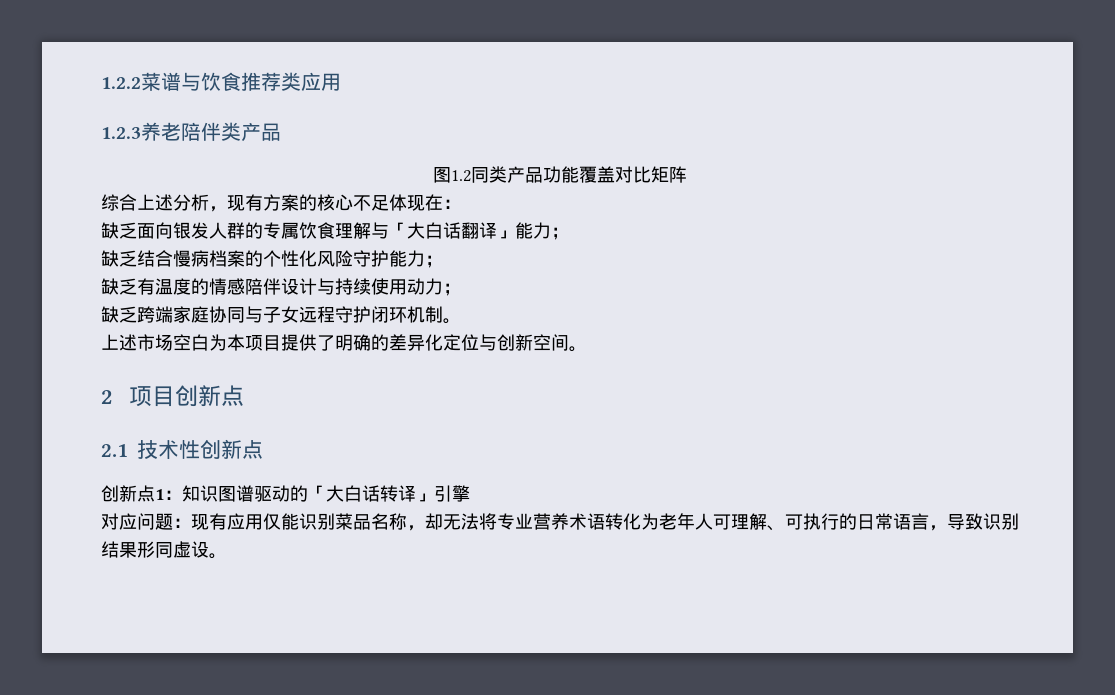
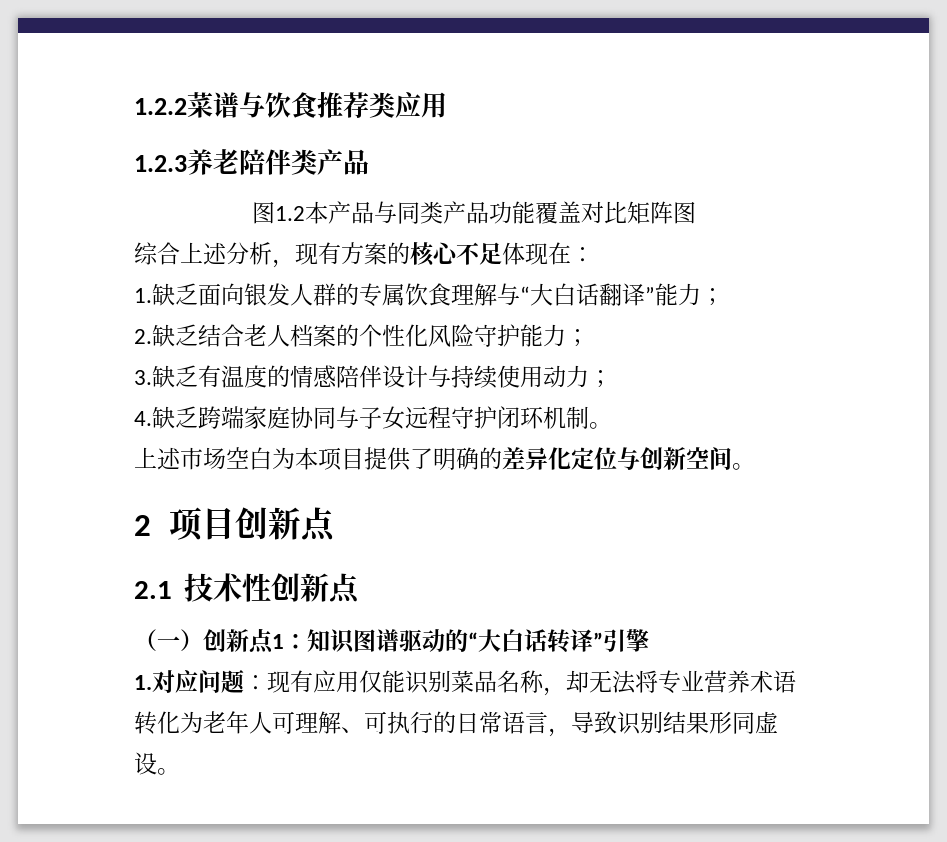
- 图1.2同类产品功能覆盖对比矩阵
+ 图1.2本产品与同类产品功能覆盖对比矩阵图
- 缺乏面向银发人群的专属饮食理解与「大白话翻译」能力；
- 缺乏结合慢病档案的个性化风险守护能力；
+ 1.缺乏面向银发人群的专属饮食理解与“大白话翻译”能力；
+ 2.缺乏结合老人档案的个性化风险守护能力；
- 缺乏有温度的情感陪伴设计与持续使用动力；
+ 3.缺乏有温度的情感陪伴设计与持续使用动力；
- 缺乏跨端家庭协同与子女远程守护闭环机制。
+ 4.缺乏跨端家庭协同与子女远程守护闭环机制。
- 创新点1：知识图谱驱动的「大白话转译」引擎
+ （一）创新点1：知识图谱驱动的“大白话转译”引擎
- 对应问题：现有应用仅能识别菜品名称，却无法将专业营养术语转化为老年人可理解、可执行的日常语言，导致识别结果形同虚设。
+ 1.对应问题：现有应用仅能识别菜品名称，却无法将专业营养术语转化为老年人可理解、可执行的日常语言，导致识别结果形同虚设。

